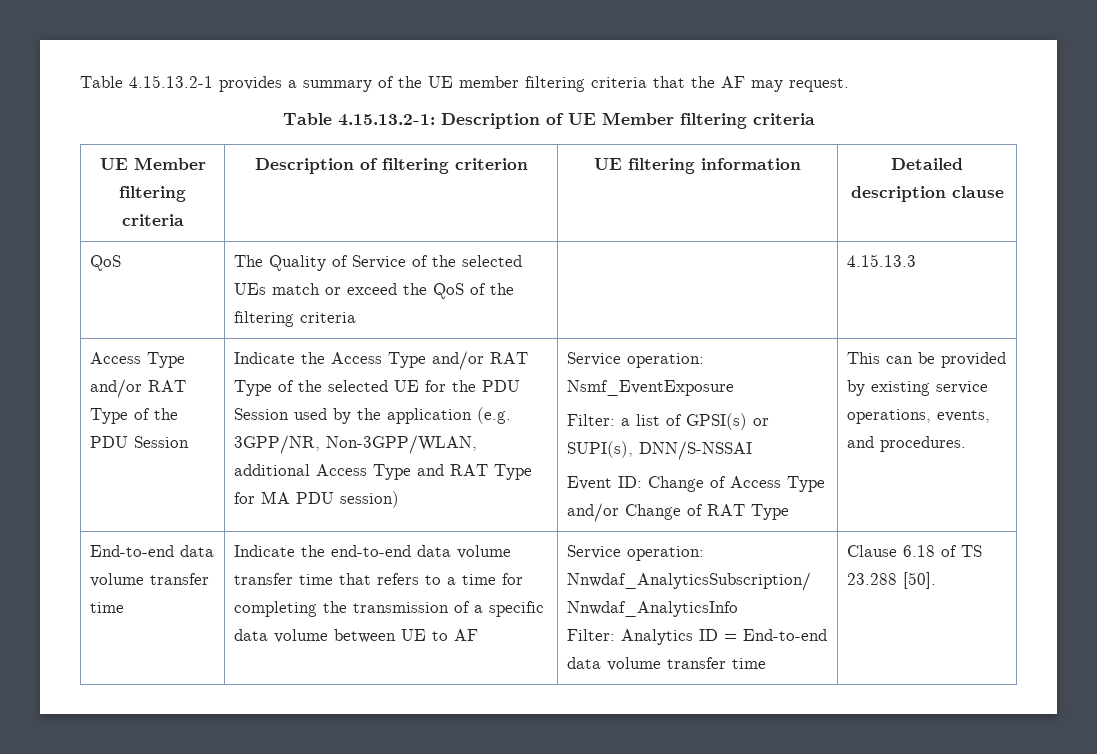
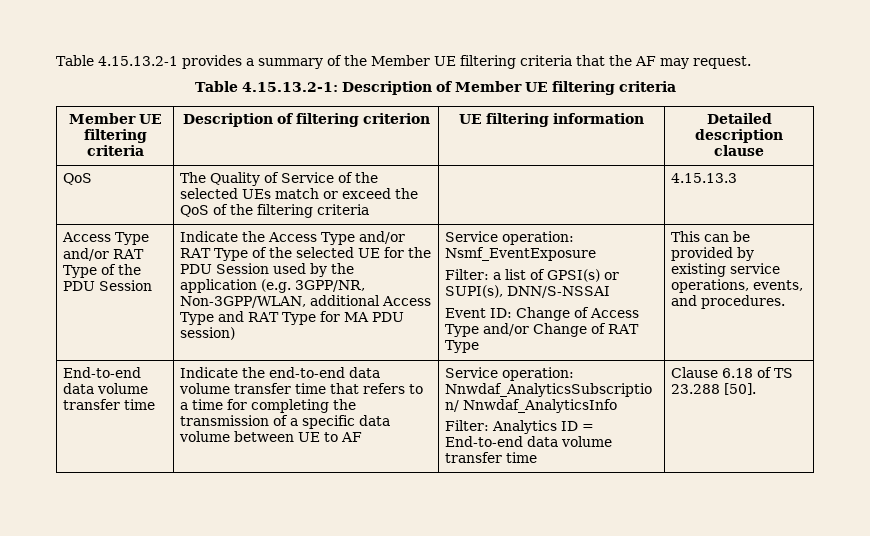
- Table 4.15.13.2-1 provides a summary of the UE member filtering criteria that the AF may request.
+ Table 4.15.13.2-1 provides a summary of the Member UE filtering criteria that the AF may request.
- Table 4.15.13.2-1: Description of UE Member filtering criteria
+ Table 4.15.13.2-1: Description of Member UE filtering criteria
- UE Member filtering criteria | Description of filtering criterion | UE filtering information | Detailed description clause
+ Member UE filtering criteria | Description of filtering criterion | UE filtering information | Detailed description clause

